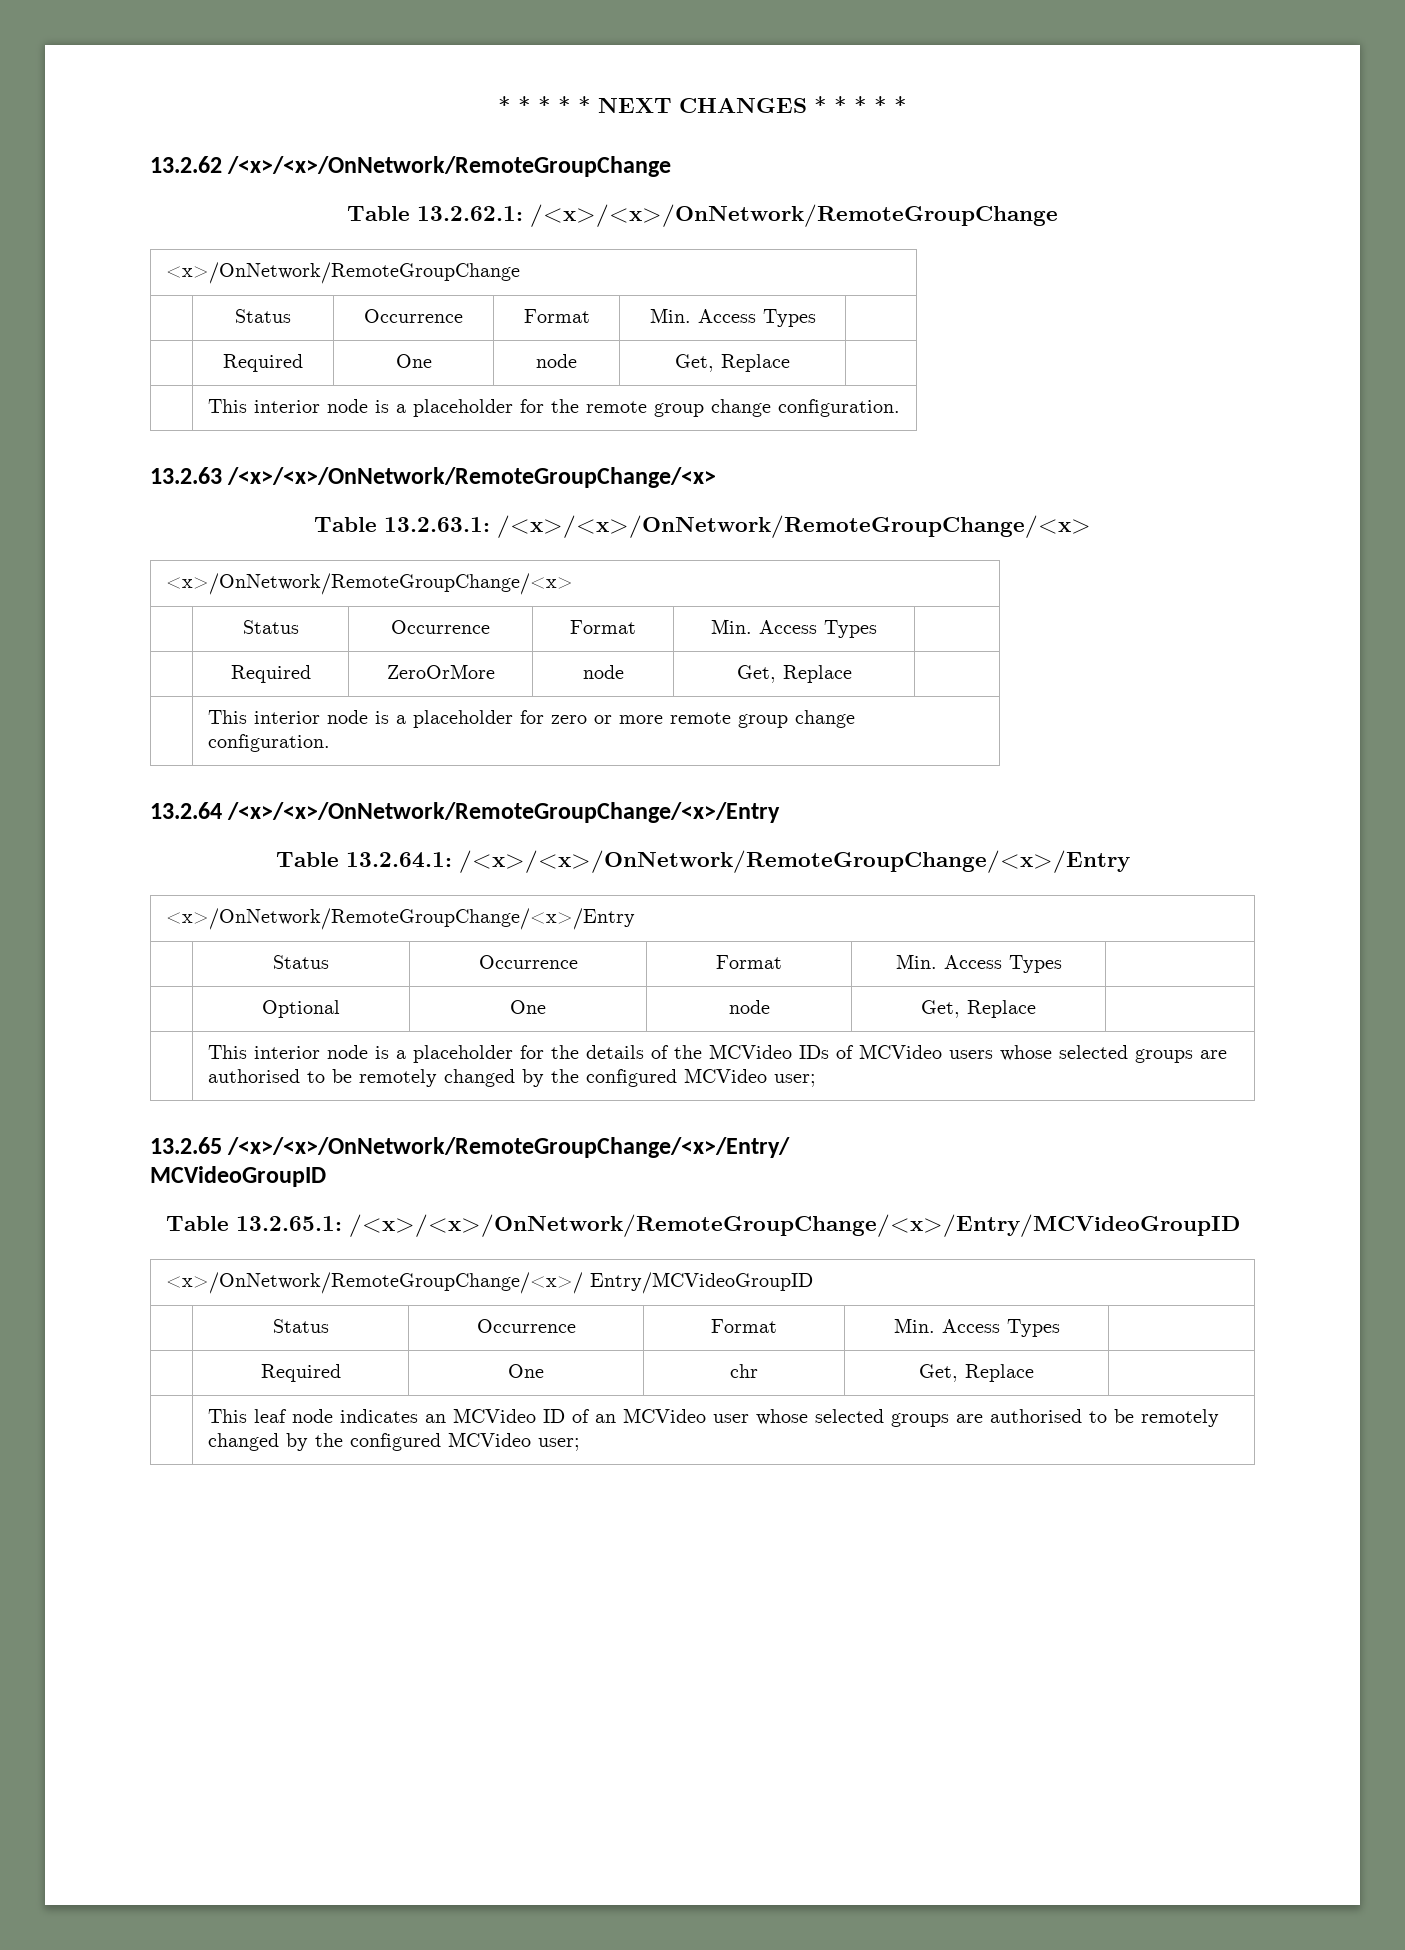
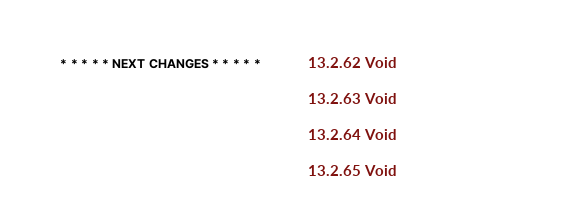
- 13.2.62 /<x>/<x>/OnNetwork/RemoteGroupChange
- Table 13.2.62.1: /<x>/<x>/OnNetwork/RemoteGroupChange
- <x>/OnNetwork/RemoteGroupChange
- | Status | Occurrence | Format | Min. Access Types |
- | Required | One | node | Get, Replace |
- | This interior node is a placeholder for the remote group change configuration.
- 13.2.63 /<x>/<x>/OnNetwork/RemoteGroupChange/<x>
- Table 13.2.63.1: /<x>/<x>/OnNetwork/RemoteGroupChange/<x>
- <x>/OnNetwork/RemoteGroupChange/<x>
- | Status | Occurrence | Format | Min. Access Types |
- | Required | ZeroOrMore | node | Get, Replace |
- | This interior node is a placeholder for zero or more remote group change configuration.
- 13.2.64 /<x>/<x>/OnNetwork/RemoteGroupChange/<x>/Entry
- Table 13.2.64.1: /<x>/<x>/OnNetwork/RemoteGroupChange/<x>/Entry
- <x>/OnNetwork/RemoteGroupChange/<x>/Entry
- | Status | Occurrence | Format | Min. Access Types |
- | Optional | One | node | Get, Replace |
- | This interior node is a placeholder for the details of the MCVideo IDs of MCVideo users whose selected groups are authorised to be remotely changed by the configured MCVideo user;
- 13.2.65 /<x>/<x>/OnNetwork/RemoteGroupChange/<x>/Entry/
- MCVideoGroupID
- Table 13.2.65.1: /<x>/<x>/OnNetwork/RemoteGroupChange/<x>/Entry/MCVideoGroupID
- <x>/OnNetwork/RemoteGroupChange/<x>/ Entry/MCVideoGroupID
- | Status | Occurrence | Format | Min. Access Types |
- | Required | One | chr | Get, Replace |
- | This leaf node indicates an MCVideo ID of an MCVideo user whose selected groups are authorised to be remotely changed by the configured MCVideo user;
+ 13.2.62 Void
+ 13.2.63 Void
+ 13.2.64 Void
+ 13.2.65 Void

